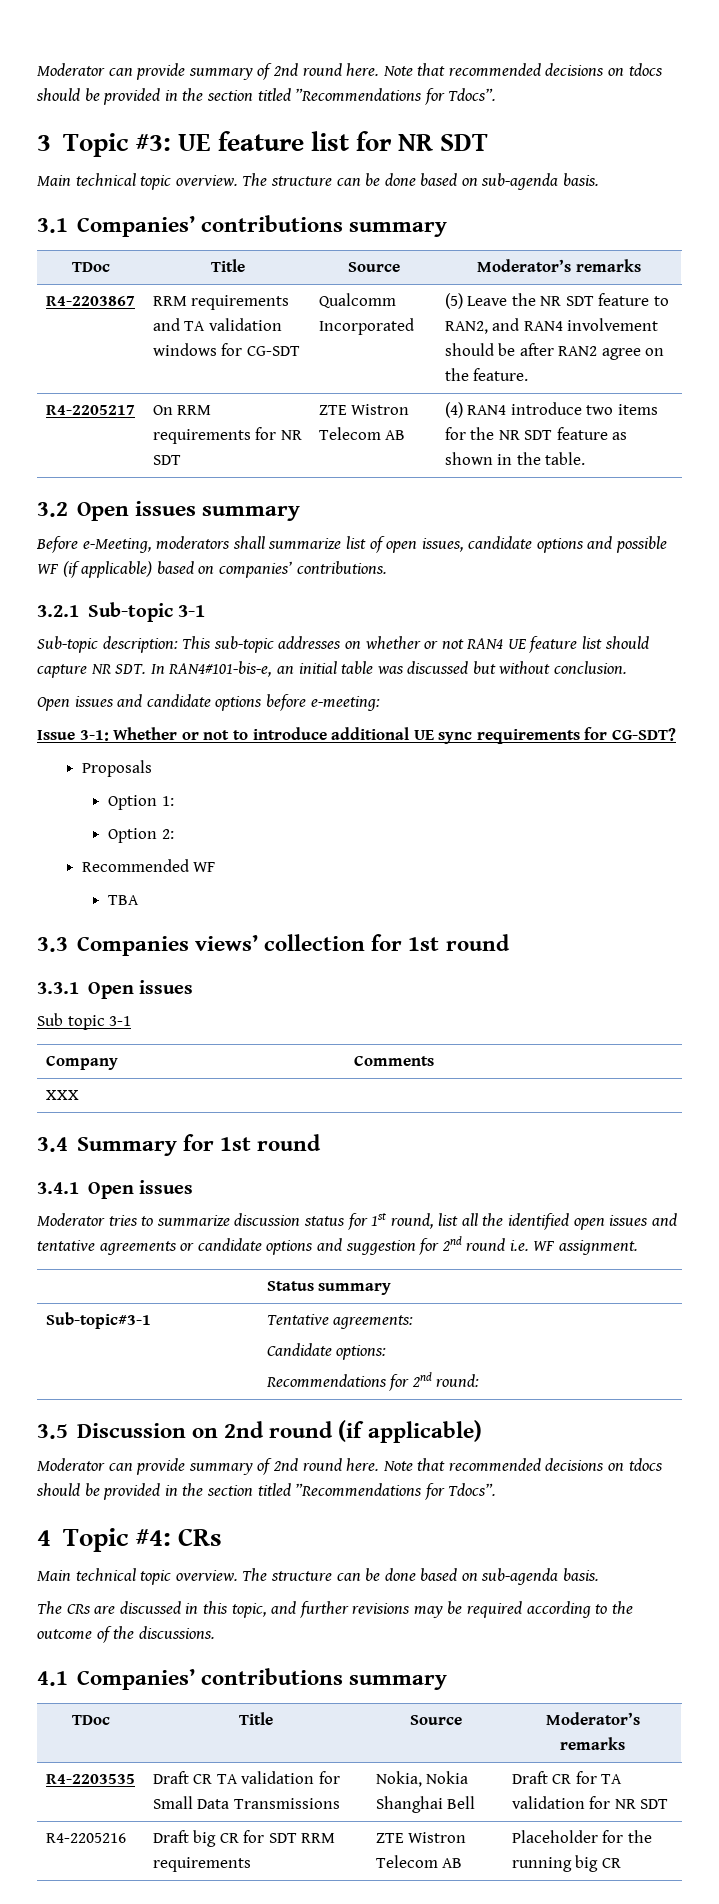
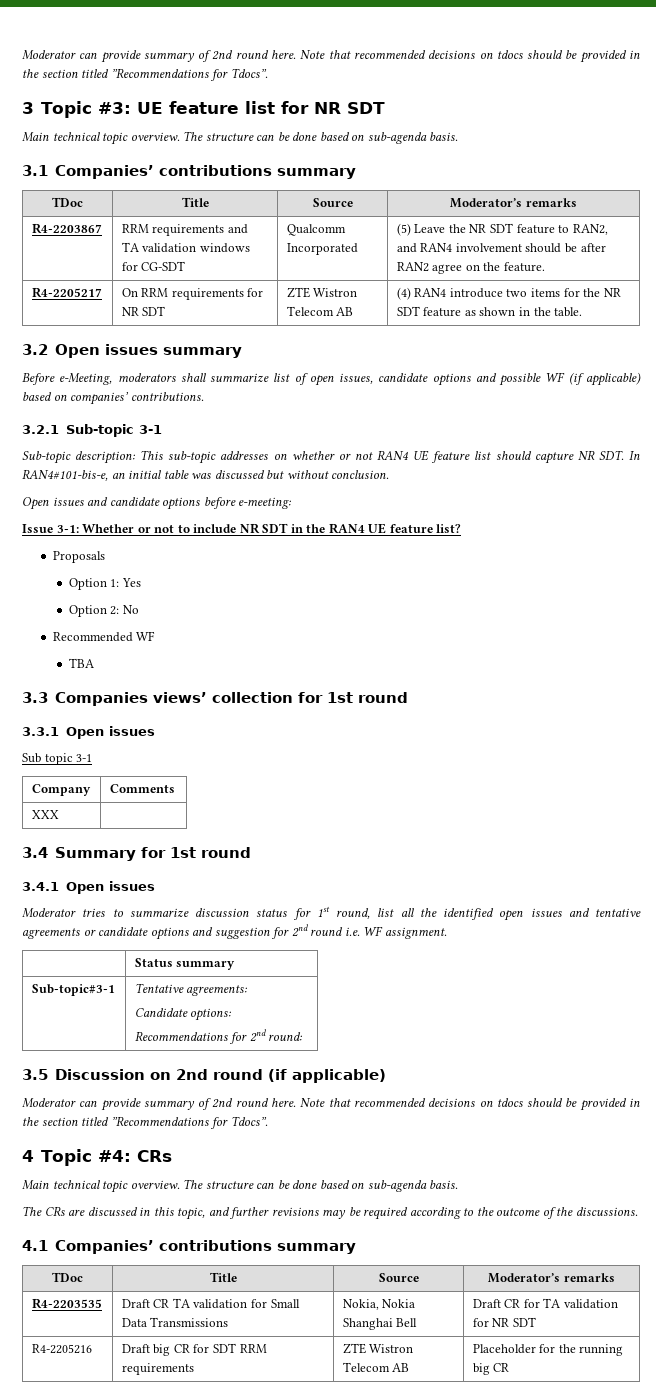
- Issue 3-1: Whether or not to introduce additional UE sync requirements for CG-SDT?
+ Issue 3-1: Whether or not to include NR SDT in the RAN4 UE feature list?
- Option 1:
+ Option 1: Yes
- Option 2:
+ Option 2: No

